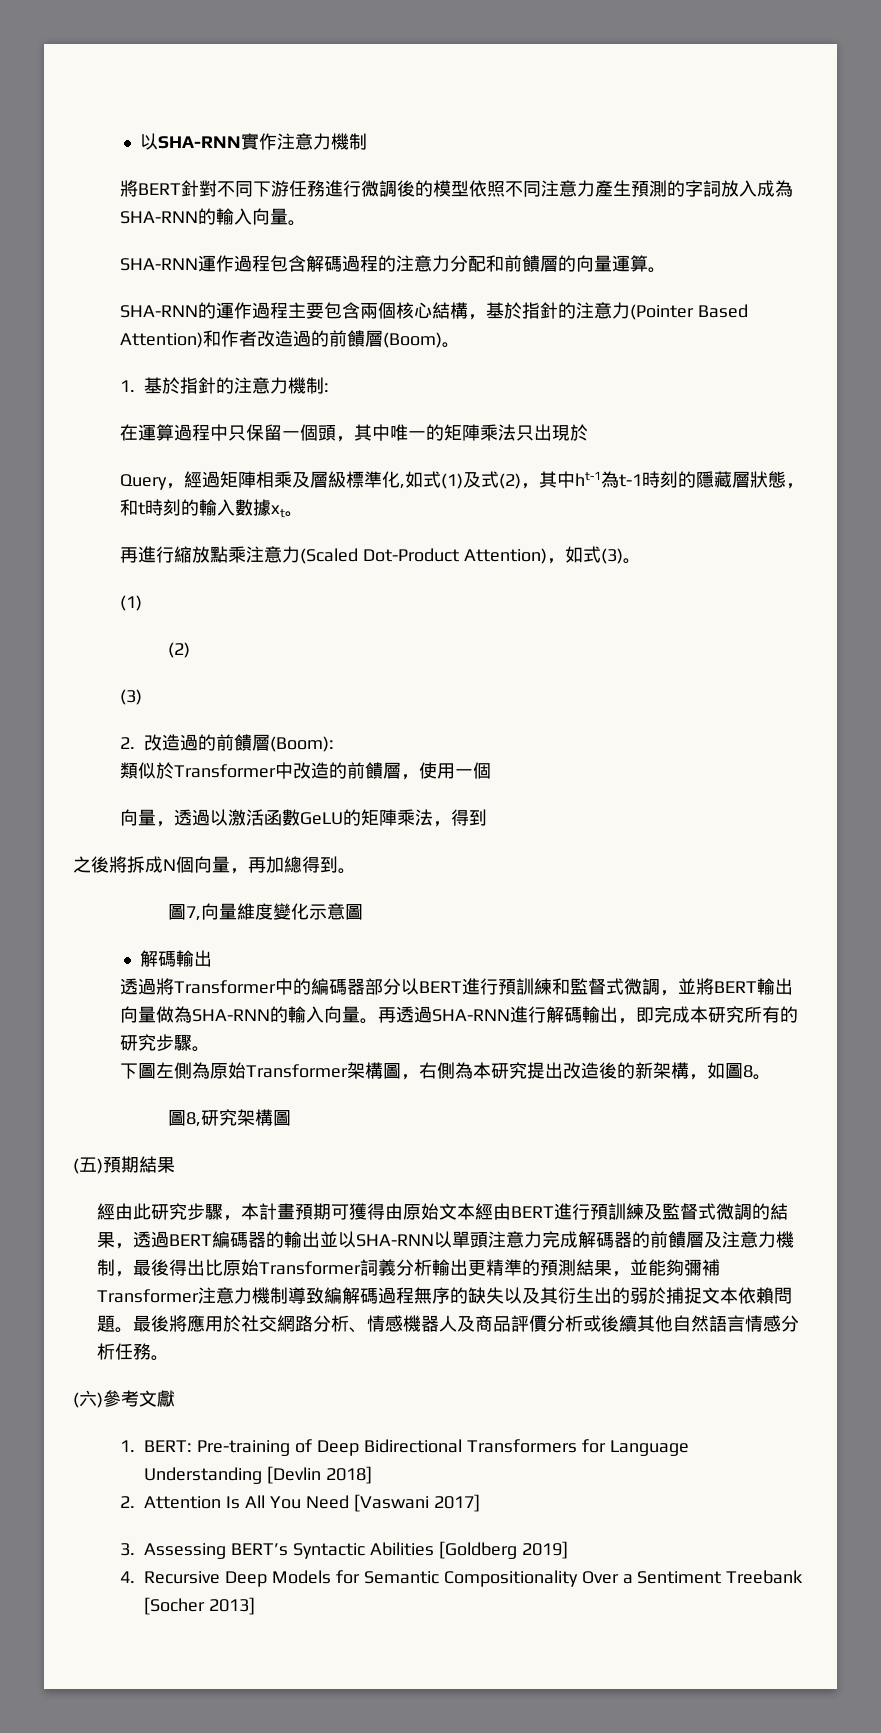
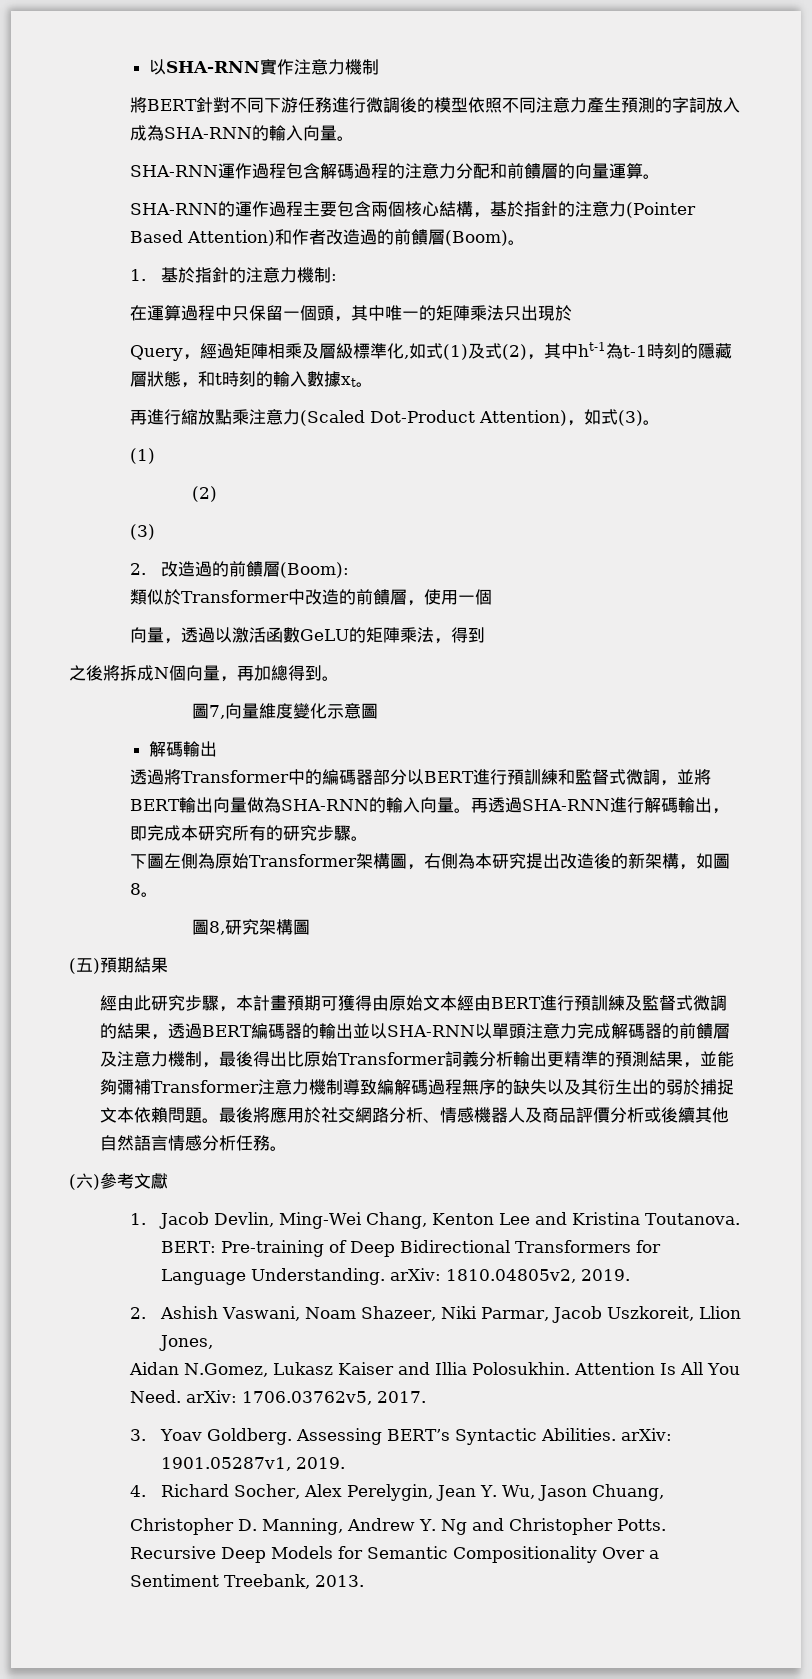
- 1. BERT: Pre-training of Deep Bidirectional Transformers for Language Understanding [Devlin 2018]
- 2. Attention Is All You Need [Vaswani 2017]
+ 1. Jacob Devlin, Ming-Wei Chang, Kenton Lee and Kristina Toutanova. BERT: Pre-training of Deep Bidirectional Transformers for Language Understanding. arXiv: 1810.04805v2, 2019.
+ 2. Ashish Vaswani, Noam Shazeer, Niki Parmar, Jacob Uszkoreit, Llion Jones,
+ Aidan N.Gomez, Lukasz Kaiser and Illia Polosukhin. Attention Is All You Need. arXiv: 1706.03762v5, 2017.
- 3. Assessing BERT’s Syntactic Abilities [Goldberg 2019]
- 4. Recursive Deep Models for Semantic Compositionality Over a Sentiment Treebank [Socher 2013]
+ 3. Yoav Goldberg. Assessing BERT’s Syntactic Abilities. arXiv: 1901.05287v1, 2019.
+ 4. Richard Socher, Alex Perelygin, Jean Y. Wu, Jason Chuang,
+ Christopher D. Manning, Andrew Y. Ng and Christopher Potts. Recursive Deep Models for Semantic Compositionality Over a Sentiment Treebank, 2013.

